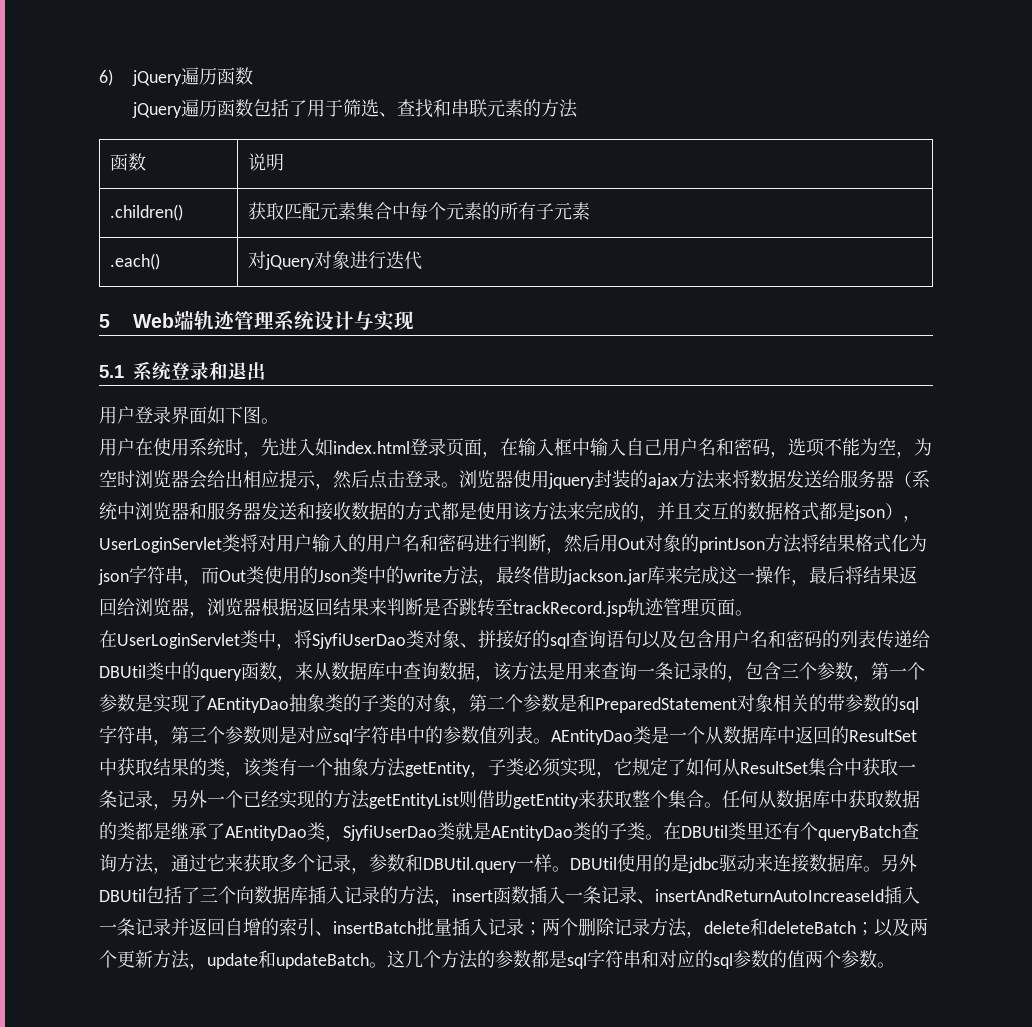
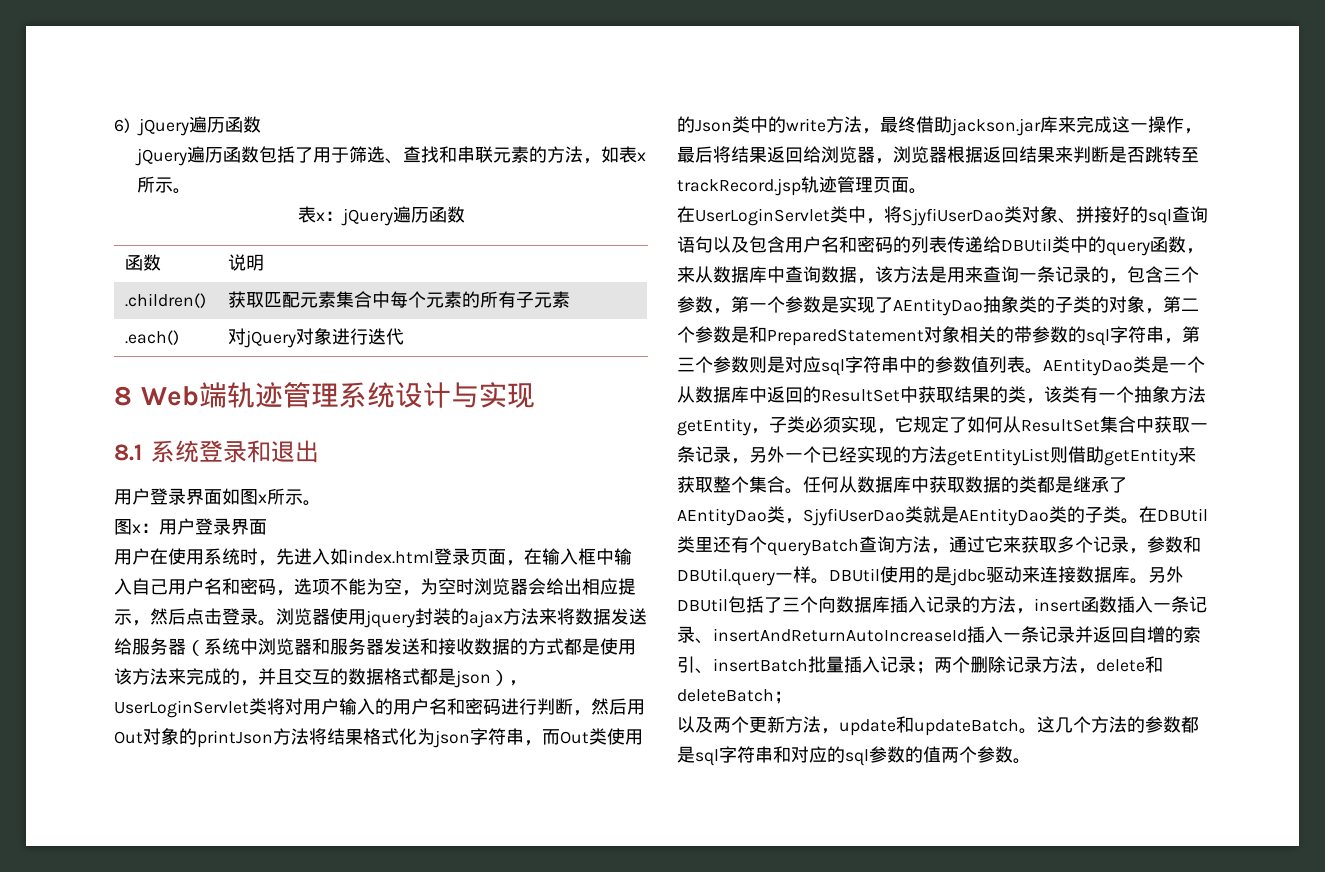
- jQuery遍历函数包括了用于筛选、查找和串联元素的方法
+ jQuery遍历函数包括了用于筛选、查找和串联元素的方法，如表x所示。
+ 表x：jQuery遍历函数
- 5 Web端轨迹管理系统设计与实现
+ 8 Web端轨迹管理系统设计与实现
- 5.1系统登录和退出
+ 8.1系统登录和退出
- 用户登录界面如下图。
+ 用户登录界面如图x所示。
+ 图x：用户登录界面
- 另外DBUtil包括了三个向数据库插入记录的方法，insert函数插入一条记录、insertAndReturnAutoIncreaseId插入一条记录并返回自增的索引、insertBatch批量插入记录；两个删除记录方法，delete和deleteBatch；以及两个更新方法，update和updateBatch。
+ 另外DBUtil包括了三个向数据库插入记录的方法，insert函数插入一条记录、insertAndReturnAutoIncreaseId插入一条记录并返回自增的索引、insertBatch批量插入记录；两个删除记录方法，delete和deleteBatch；
+ 以及两个更新方法，update和updateBatch。

